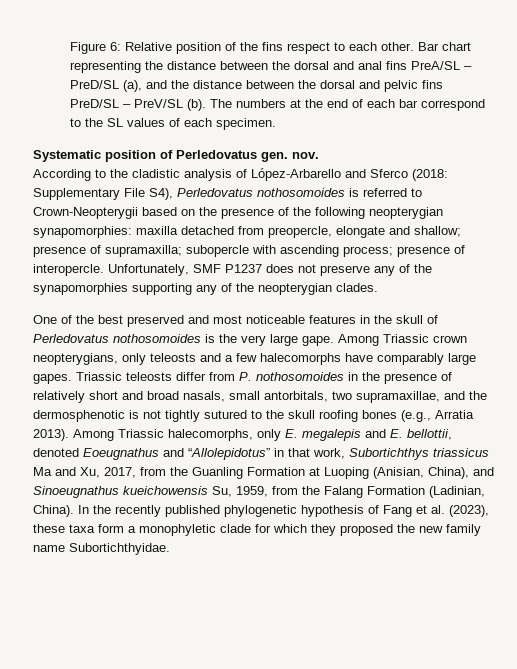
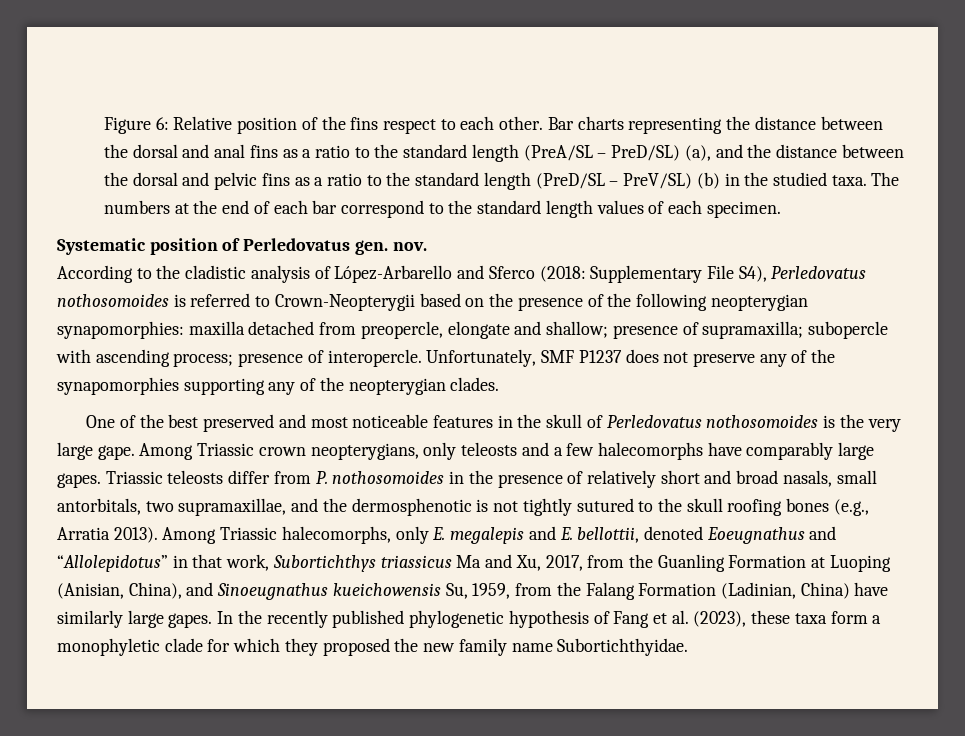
- Bar chart representing the distance between the dorsal and anal fins PreA/SL – PreD/SL (a), and the distance between the dorsal and pelvic fins PreD/SL – PreV/SL (b).
+ Bar charts representing the distance between the dorsal and anal fins as a ratio to the standard length (PreA/SL – PreD/SL) (a), and the distance between the dorsal and pelvic fins as a ratio to the standard length (PreD/SL – PreV/SL) (b) in the studied taxa.
- The numbers at the end of each bar correspond to the SL values of each specimen.
+ The numbers at the end of each bar correspond to the standard length values of each specimen.
- Among Triassic halecomorphs, only E. megalepis and E. bellottii, denoted Eoeugnathus and “Allolepidotus” in that work, Subortichthys triassicus Ma and Xu, 2017, from the Guanling Formation at Luoping (Anisian, China), and Sinoeugnathus kueichowensis Su, 1959, from the Falang Formation (Ladinian, China).
+ Among Triassic halecomorphs, only E. megalepis and E. bellottii, denoted Eoeugnathus and “Allolepidotus” in that work, Subortichthys triassicus Ma and Xu, 2017, from the Guanling Formation at Luoping (Anisian, China), and Sinoeugnathus kueichowensis Su, 1959, from the Falang Formation (Ladinian, China) have similarly large gapes.

